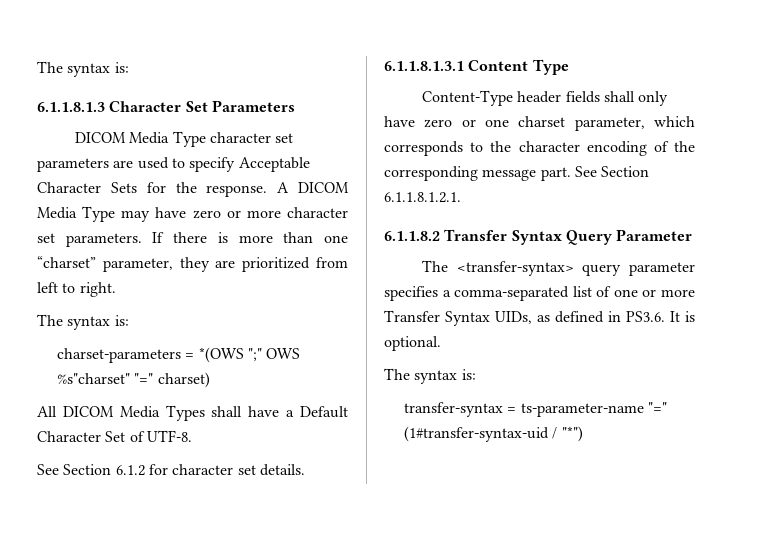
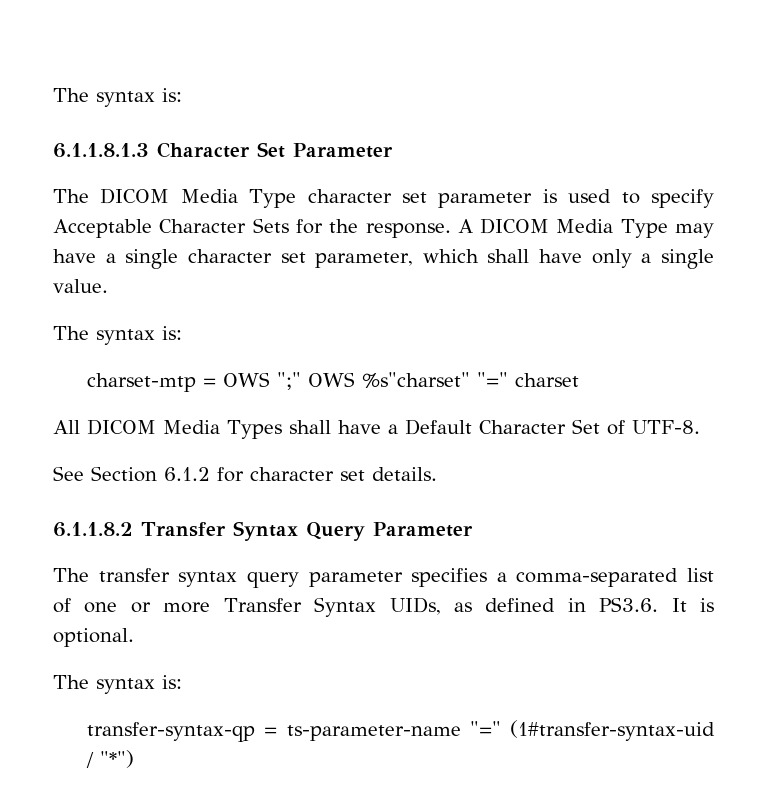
- 6.1.1.8.1.3 Character Set Parameters
- DICOM Media Type character set parameters are used to specify Acceptable Character Sets for the response.
+ 6.1.1.8.1.3 Character Set Parameter
+ The DICOM Media Type character set parameter is used to specify Acceptable Character Sets for the response.
- A DICOM Media Type may have zero or more character set parameters. If there is more than one “charset” parameter, they are prioritized from left to right.
+ A DICOM Media Type may have a single character set parameter, which shall have only a single value.
  The syntax is:
- charset-parameters = *(OWS ";" OWS %s"charset" "=" charset)
+ charset-mtp = OWS ";" OWS %s"charset" "=" charset
- 6.1.1.8.1.3.1 Content Type
- Content-Type header fields shall only have zero or one charset parameter, which corresponds to the character encoding of the corresponding message part. See Section 6.1.1.8.1.2.1.
- The <transfer-syntax> query parameter specifies a comma-separated list of one or more Transfer Syntax UIDs, as defined in PS3.6. It is optional.
+ The transfer syntax query parameter specifies a comma-separated list of one or more Transfer Syntax UIDs, as defined in PS3.6. It is optional.
- transfer-syntax = ts-parameter-name "=" (1#transfer-syntax-uid / "*")
+ transfer-syntax-qp = ts-parameter-name "=" (1#transfer-syntax-uid / "*")

